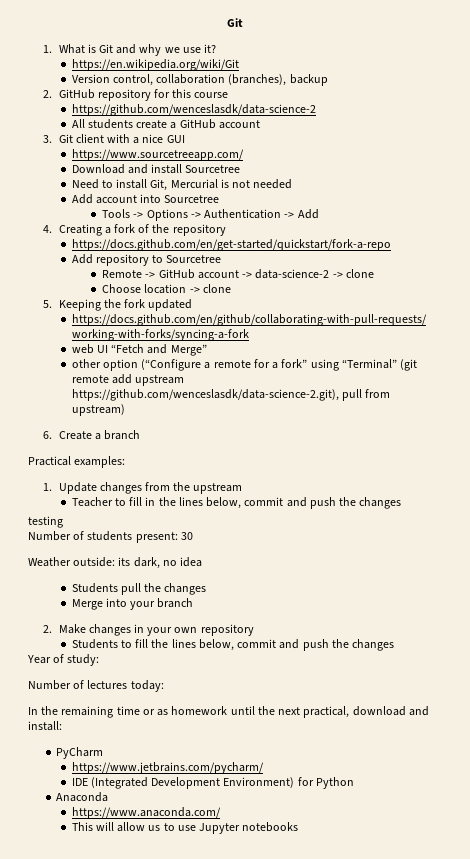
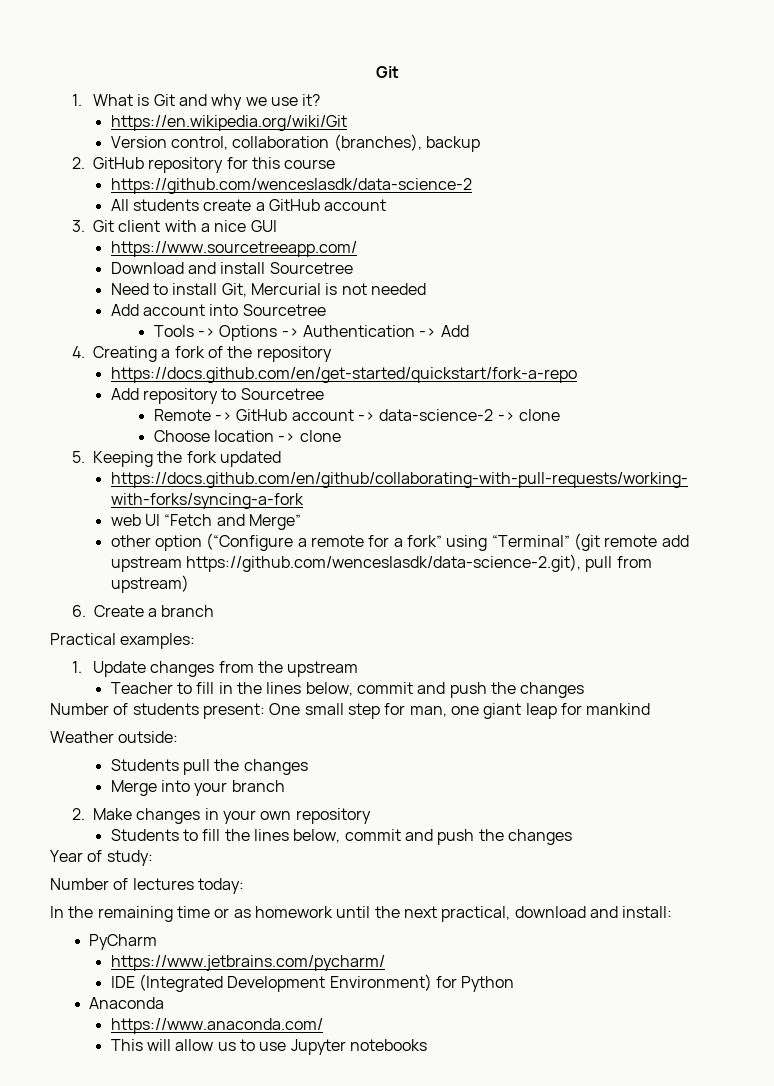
- testing
- Number of students present: 30
- Weather outside: its dark, no idea
+ Number of students present: One small step for man, one giant leap for mankind
+ Weather outside:

